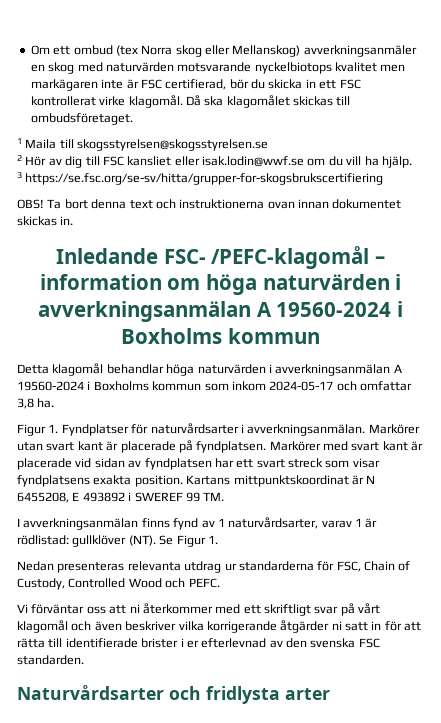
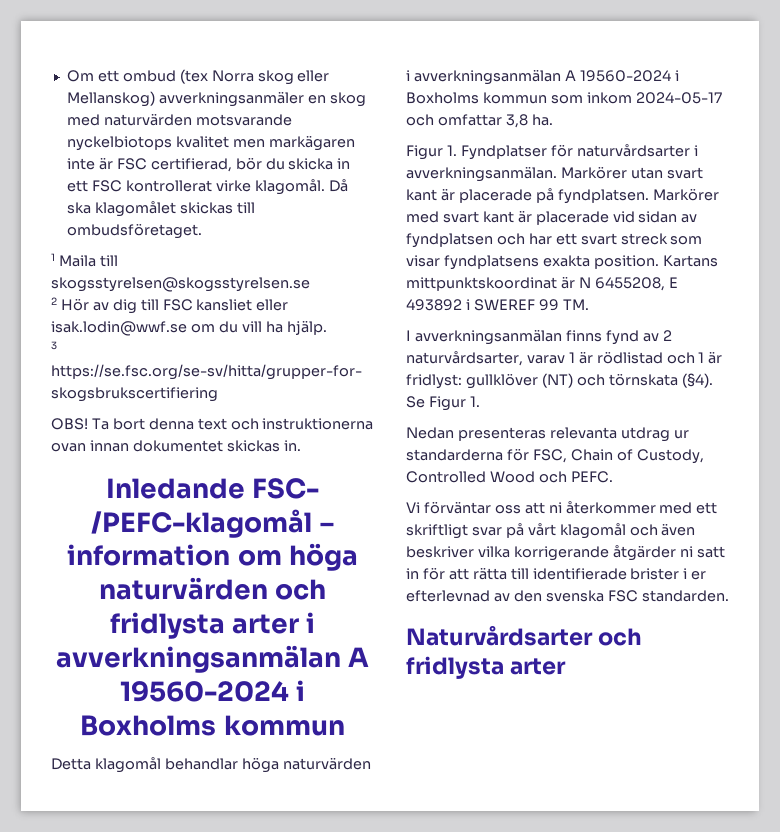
- Inledande FSC- /PEFC-klagomål – information om höga naturvärden i avverkningsanmälan A 19560-2024 i Boxholms kommun
+ Inledande FSC- /PEFC-klagomål – information om höga naturvärden och fridlysta arter i avverkningsanmälan A 19560-2024 i Boxholms kommun
- Markörer med svart kant är placerade vid sidan av fyndplatsen har ett svart streck som visar fyndplatsens exakta position.
+ Markörer med svart kant är placerade vid sidan av fyndplatsen och har ett svart streck som visar fyndplatsens exakta position.
- I avverkningsanmälan finns fynd av 1 naturvårdsarter, varav 1 är rödlistad: gullklöver (NT). Se Figur 1.
+ I avverkningsanmälan finns fynd av 2 naturvårdsarter, varav 1 är rödlistad och 1 är fridlyst: gullklöver (NT) och törnskata (§4). Se Figur 1.

